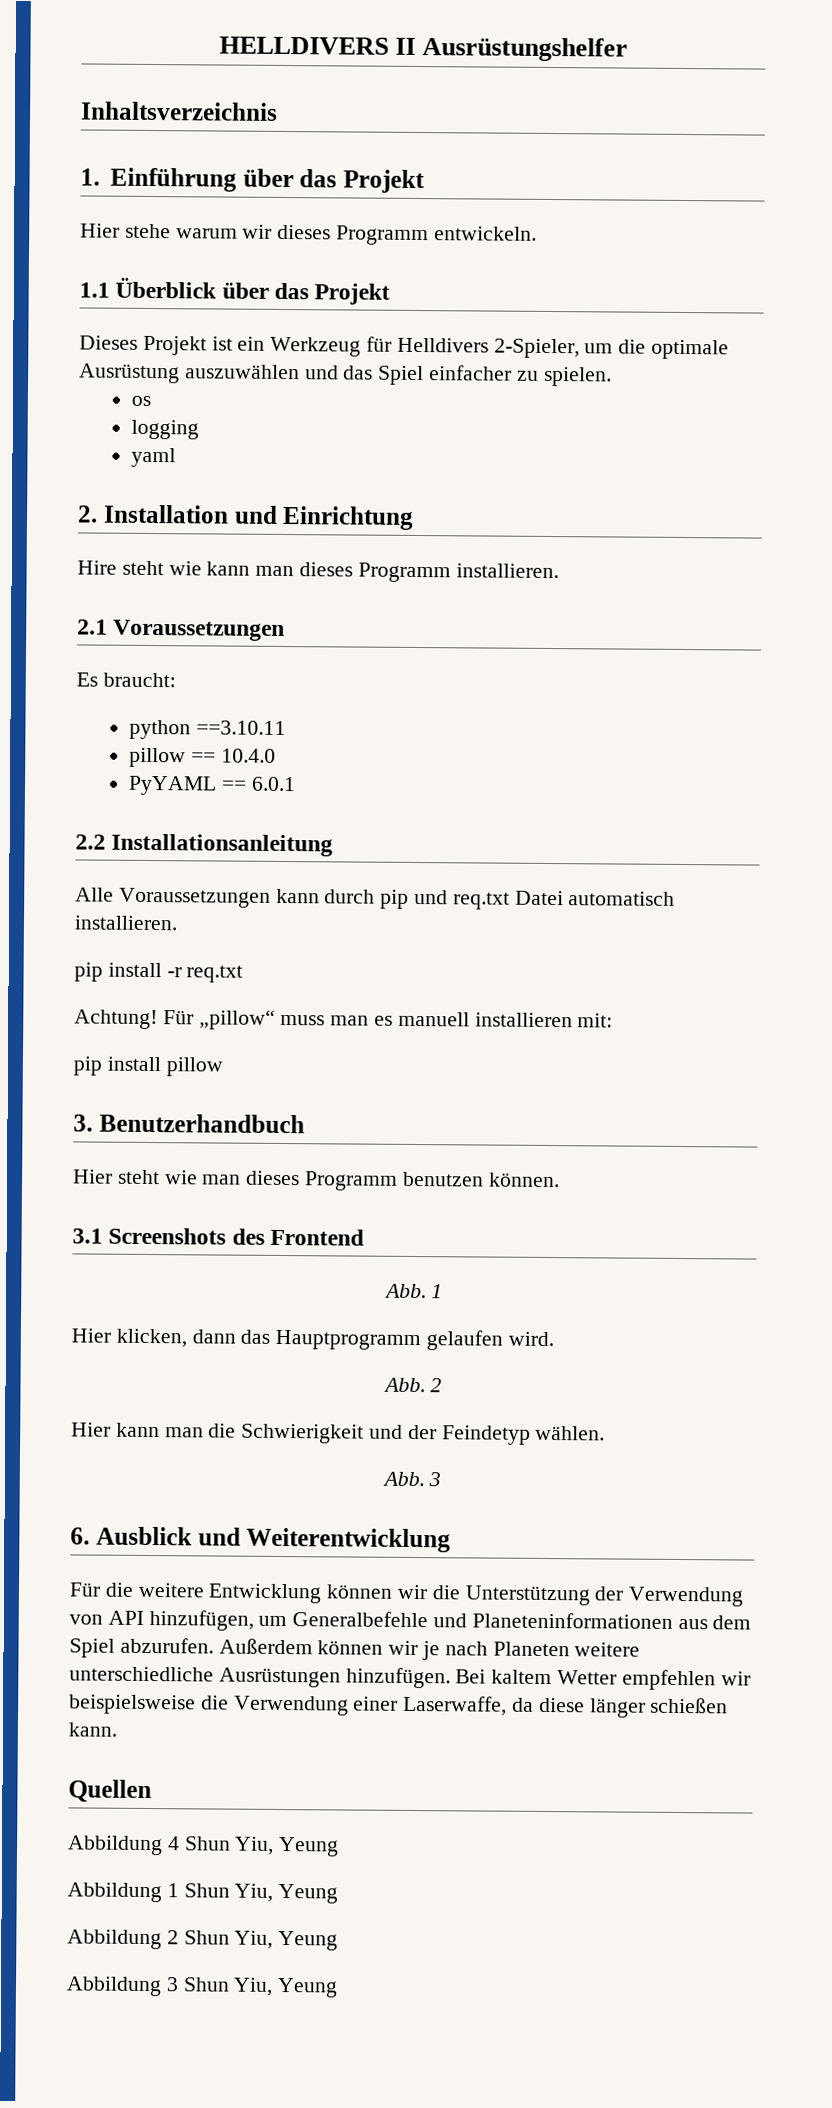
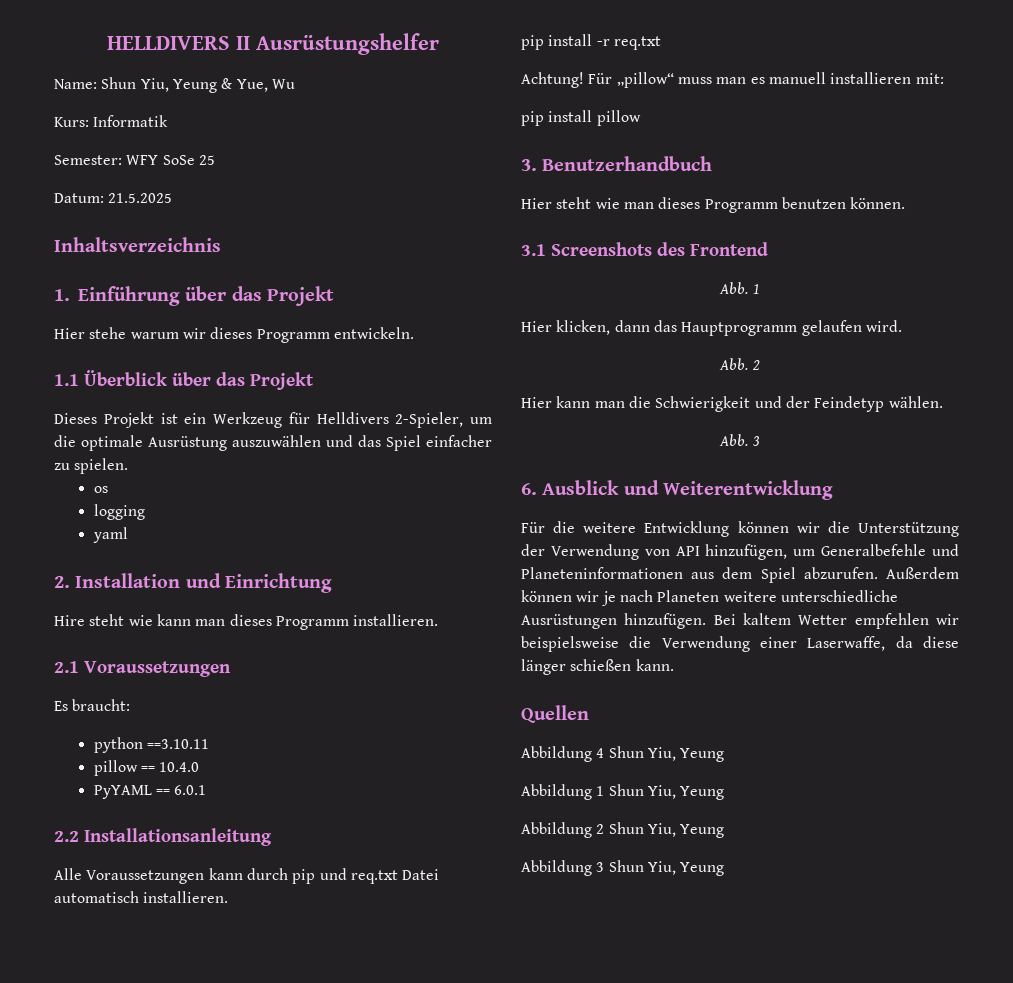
+ Name: Shun Yiu, Yeung & Yue, Wu
+ Kurs: Informatik
+ Semester: WFY SoSe 25
+ Datum: 21.5.2025

